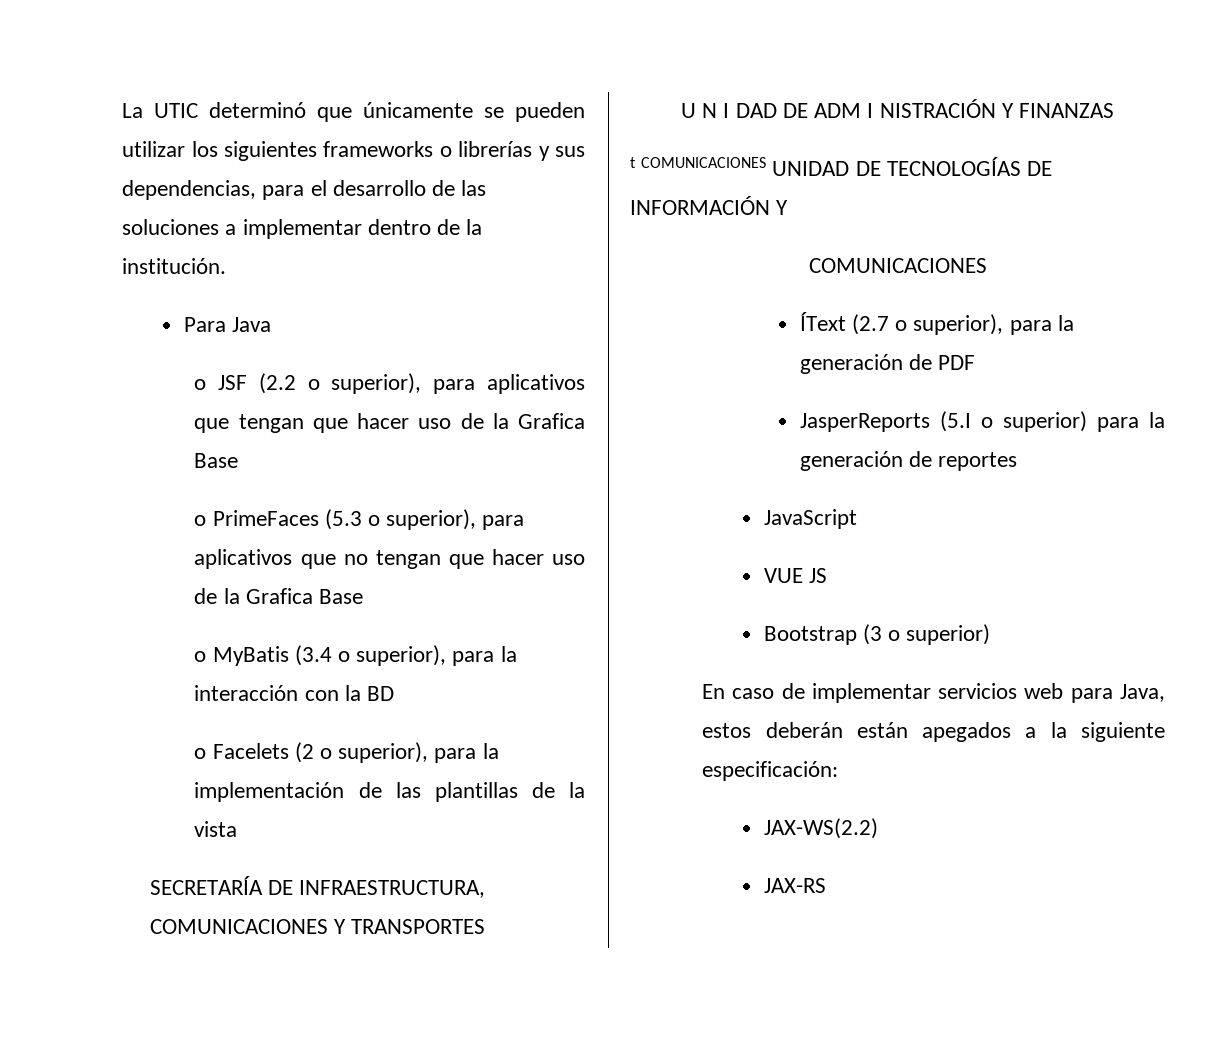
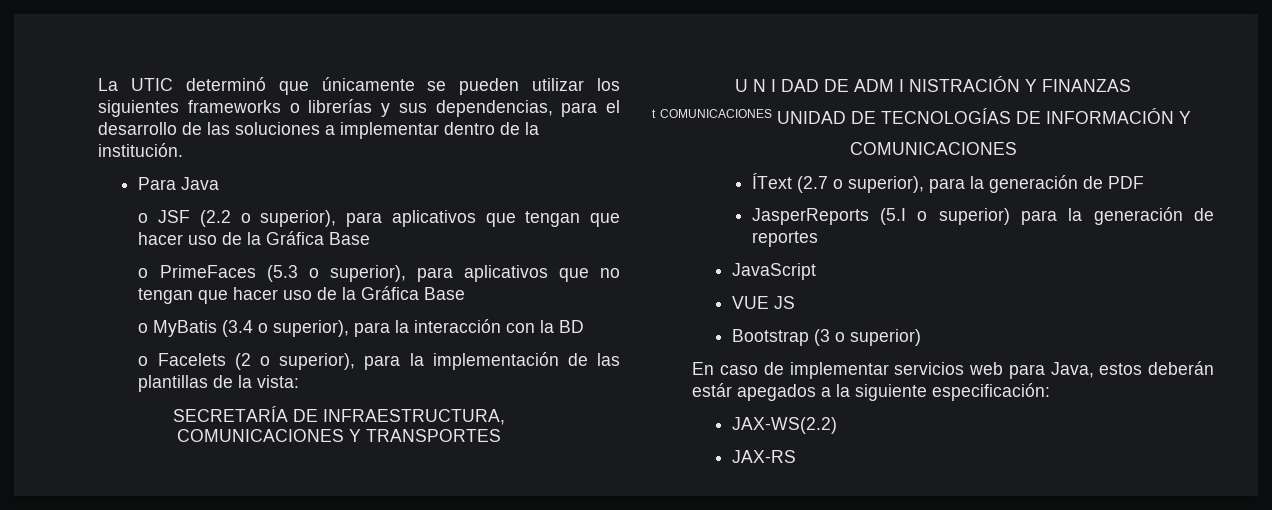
- o JSF (2.2 o superior), para aplicativos que tengan que hacer uso de la Grafica Base
+ o JSF (2.2 o superior), para aplicativos que tengan que hacer uso de la Gráfica Base
- o PrimeFaces (5.3 o superior), para aplicativos que no tengan que hacer uso de la Grafica Base
+ o PrimeFaces (5.3 o superior), para aplicativos que no tengan que hacer uso de la Gráfica Base
- o Facelets (2 o superior), para la implementación de las plantillas de la vista
+ o Facelets (2 o superior), para la implementación de las plantillas de la vista:
- En caso de implementar servicios web para Java, estos deberán están apegados a la siguiente especificación:
+ En caso de implementar servicios web para Java, estos deberán estár apegados a la siguiente especificación:

